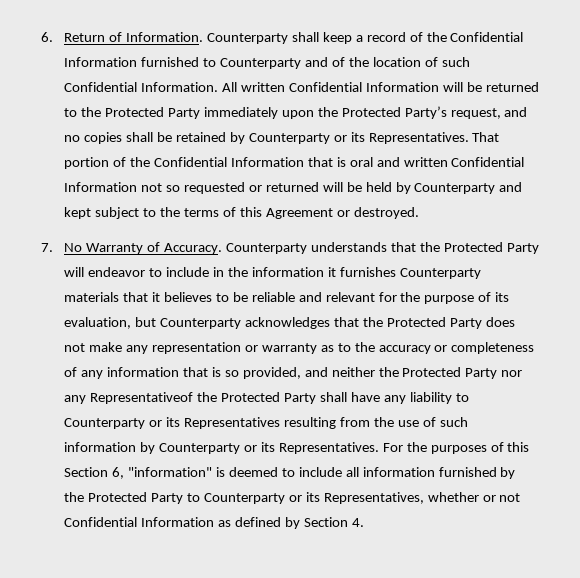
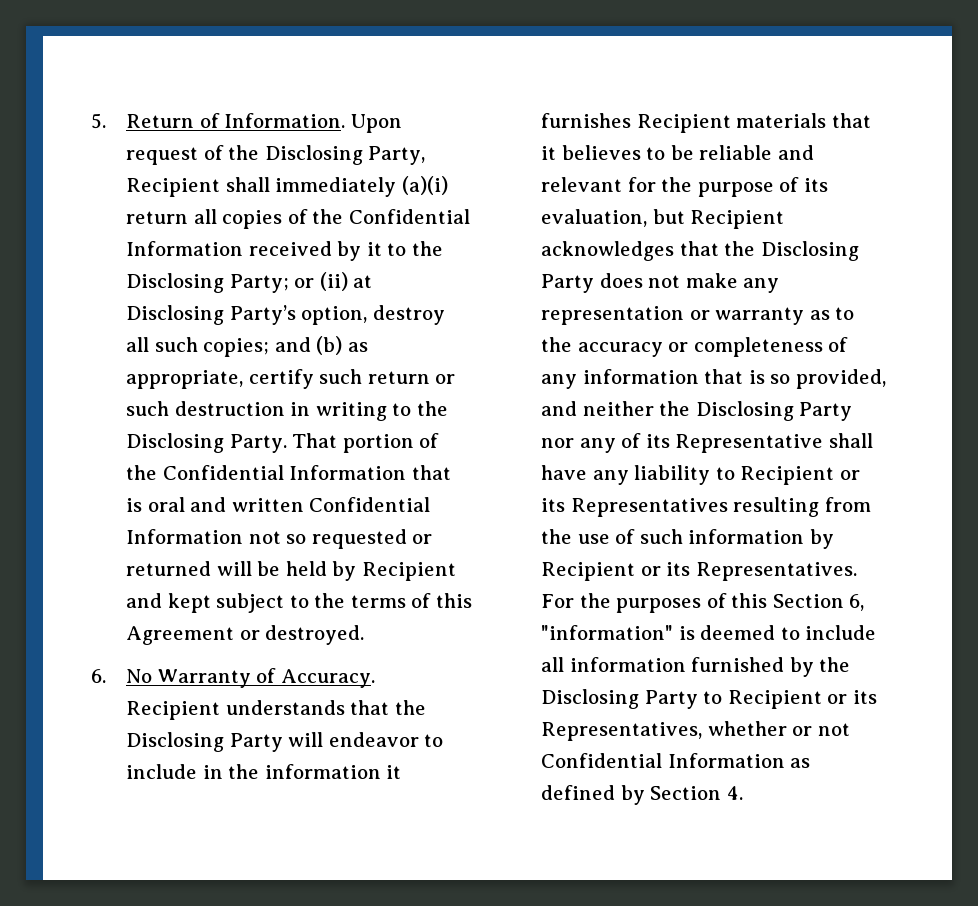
- 6. Return of Information.
+ 5. Return of Information.
- Counterparty shall keep a record of the Confidential Information furnished to Counterparty and of the location of such Confidential Information. All written Confidential Information will be returned to the Protected Party immediately upon the Protected Party’s request, and no copies shall be retained by Counterparty or its Representatives.
+ Upon request of the Disclosing Party, Recipient shall immediately (a)(i) return all copies of the Confidential Information received by it to the Disclosing Party; or (ii) at Disclosing Party’s option, destroy all such copies; and (b) as appropriate, certify such return or such destruction in writing to the Disclosing Party.
- That portion of the Confidential Information that is oral and written Confidential Information not so requested or returned will be held by Counterparty and kept subject to the terms of this Agreement or destroyed.
+ That portion of the Confidential Information that is oral and written Confidential Information not so requested or returned will be held by Recipient and kept subject to the terms of this Agreement or destroyed.
- 7. No Warranty of Accuracy.
+ 6. No Warranty of Accuracy.
- Counterparty understands that the Protected Party will endeavor to include in the information it furnishes Counterparty materials that it believes to be reliable and relevant for the purpose of its evaluation, but Counterparty acknowledges that the Protected Party does not make any representation or warranty as to the accuracy or completeness of any information that is so provided, and neither the Protected Party nor any Representativeof the Protected Party shall have any liability to Counterparty or its Representatives resulting from the use of such information by Counterparty or its Representatives.
+ Recipient understands that the Disclosing Party will endeavor to include in the information it furnishes Recipient materials that it believes to be reliable and relevant for the purpose of its evaluation, but Recipient acknowledges that the Disclosing Party does not make any representation or warranty as to the accuracy or completeness of any information that is so provided, and neither the Disclosing Party nor any of its Representative shall have any liability to Recipient or its Representatives resulting from the use of such information by Recipient or its Representatives.
- For the purposes of this Section 6, "information" is deemed to include all information furnished by the Protected Party to Counterparty or its Representatives, whether or not Confidential Information as defined by Section 4.
+ For the purposes of this Section 6, "information" is deemed to include all information furnished by the Disclosing Party to Recipient or its Representatives, whether or not Confidential Information as defined by Section 4.

